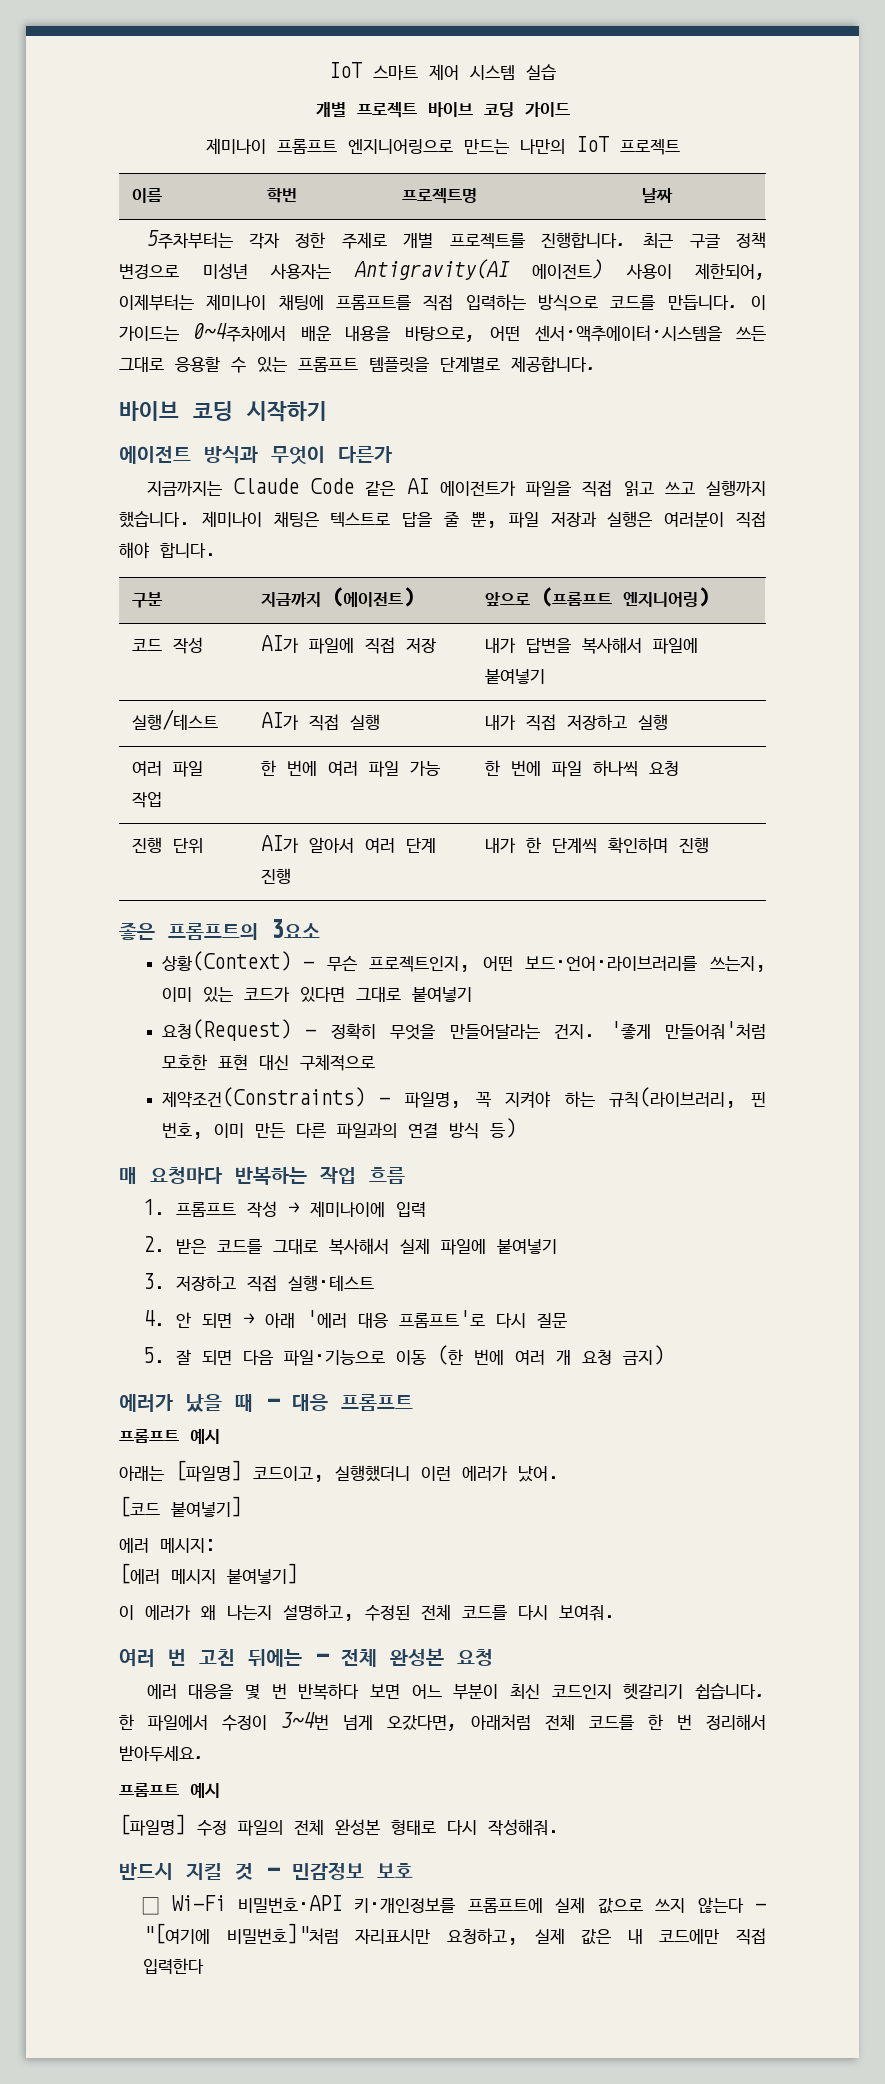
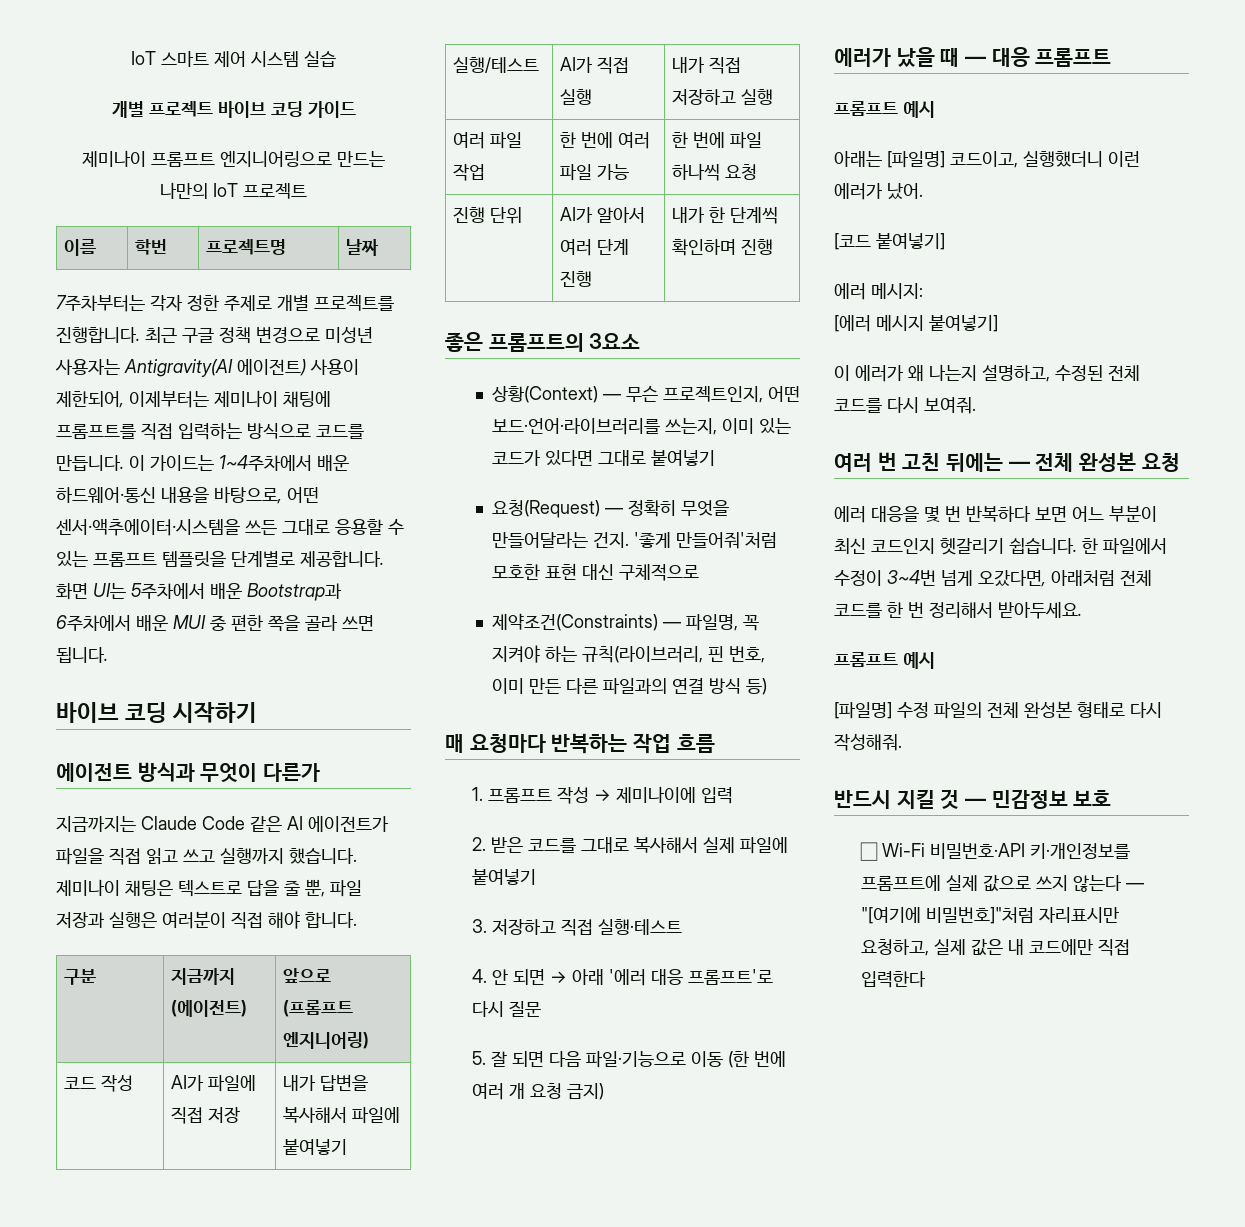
- 5주차부터는 각자 정한 주제로 개별 프로젝트를 진행합니다.
+ 7주차부터는 각자 정한 주제로 개별 프로젝트를 진행합니다.
- 이 가이드는 0~4주차에서 배운 내용을 바탕으로, 어떤 센서·액추에이터·시스템을 쓰든 그대로 응용할 수 있는 프롬프트 템플릿을 단계별로 제공합니다.
+ 이 가이드는 1~4주차에서 배운 하드웨어·통신 내용을 바탕으로, 어떤 센서·액추에이터·시스템을 쓰든 그대로 응용할 수 있는 프롬프트 템플릿을 단계별로 제공합니다. 화면 UI는 5주차에서 배운 Bootstrap과 6주차에서 배운 MUI 중 편한 쪽을 골라 쓰면 됩니다.

